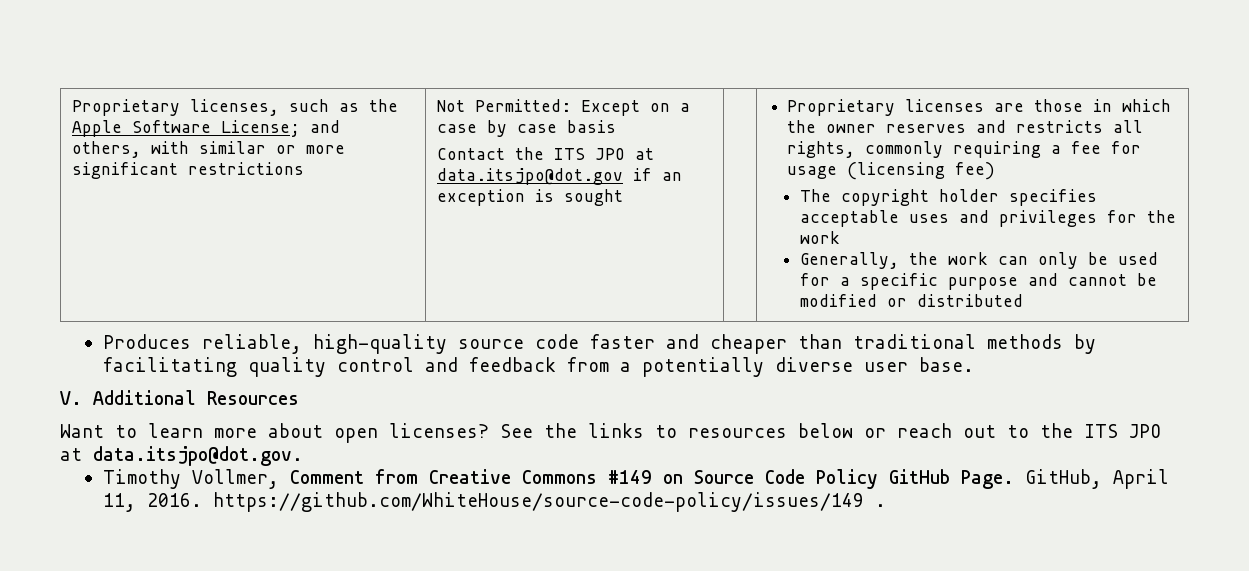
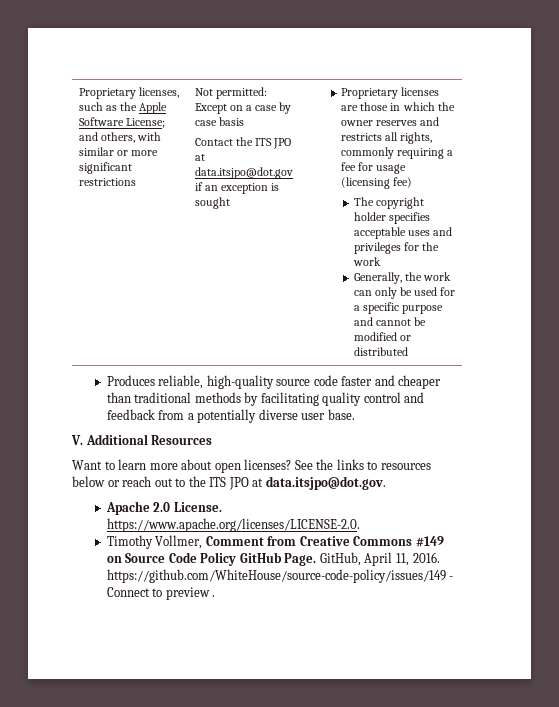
- Not Permitted: Except on a case by case basis
+ Not permitted: Except on a case by case basis
+ Apache 2.0 License. https://www.apache.org/licenses/LICENSE-2.0.
- GitHub, April 11, 2016. https://github.com/WhiteHouse/source-code-policy/issues/149 .
+ GitHub, April 11, 2016. https://github.com/WhiteHouse/source-code-policy/issues/149 - Connect to preview .

